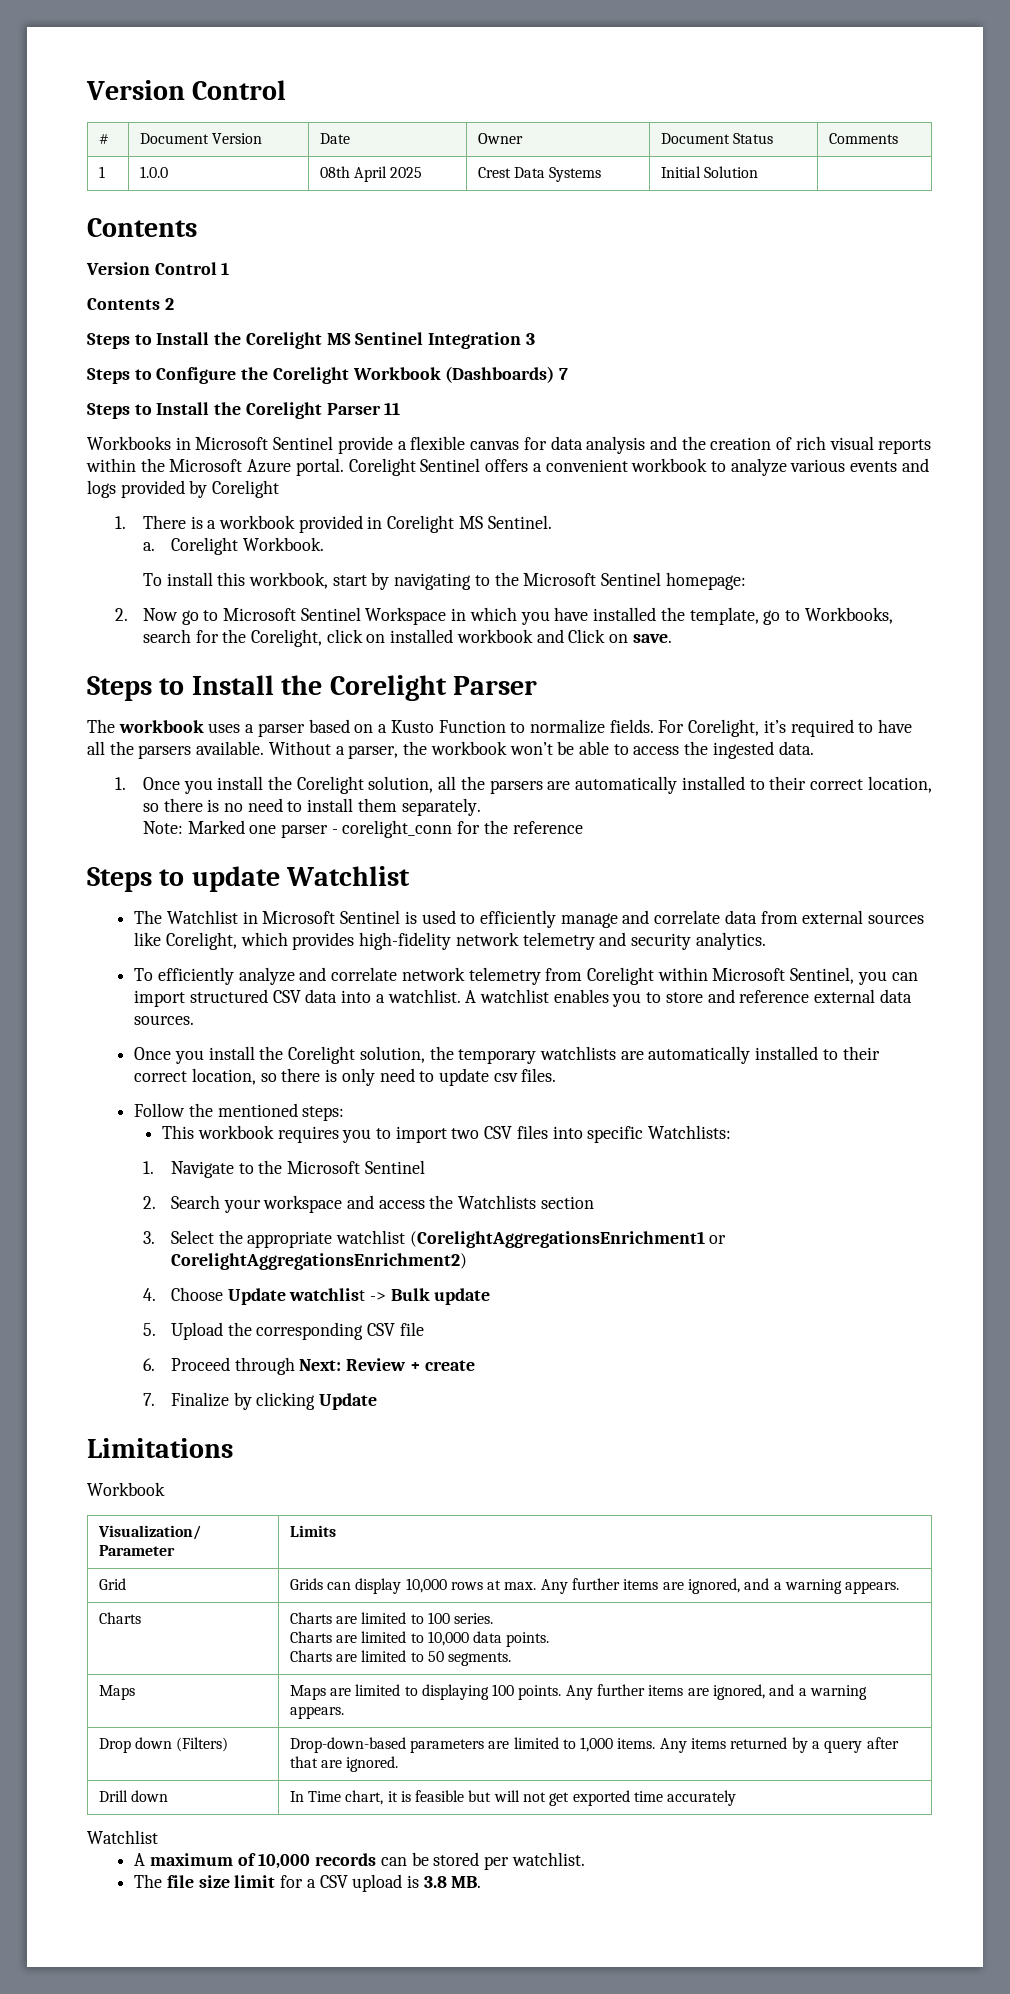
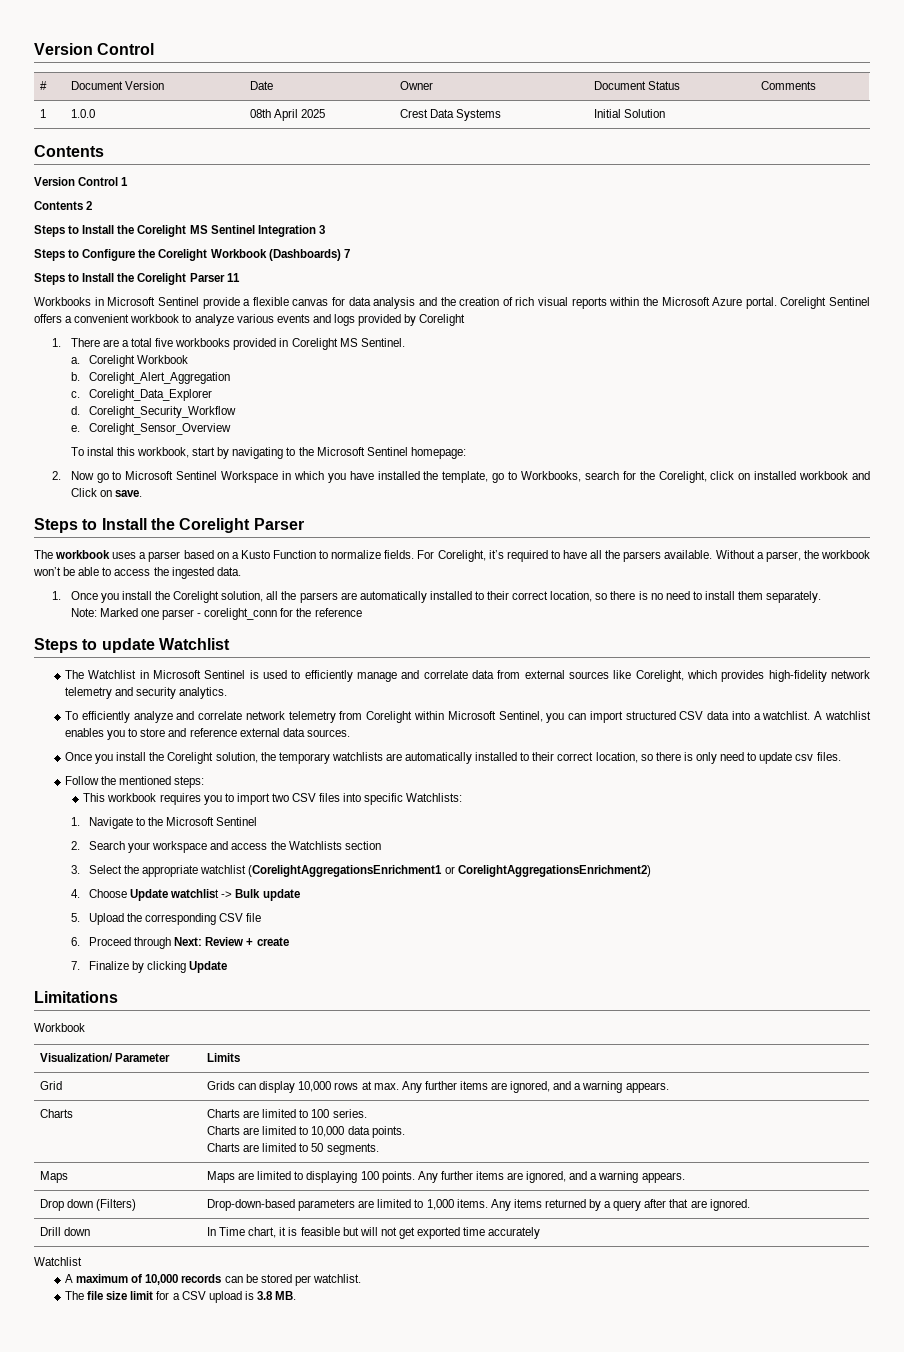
- 1. There is a workbook provided in Corelight MS Sentinel.
+ 1. There are a total five workbooks provided in Corelight MS Sentinel.
- a. Corelight Workbook.
- To install this workbook, start by navigating to the Microsoft Sentinel homepage:
+ a. Corelight Workbook
+ b. Corelight_Alert_Aggregation
+ c. Corelight_Data_Explorer
+ d. Corelight_Security_Workflow
+ e. Corelight_Sensor_Overview
+ To instal this workbook, start by navigating to the Microsoft Sentinel homepage:

